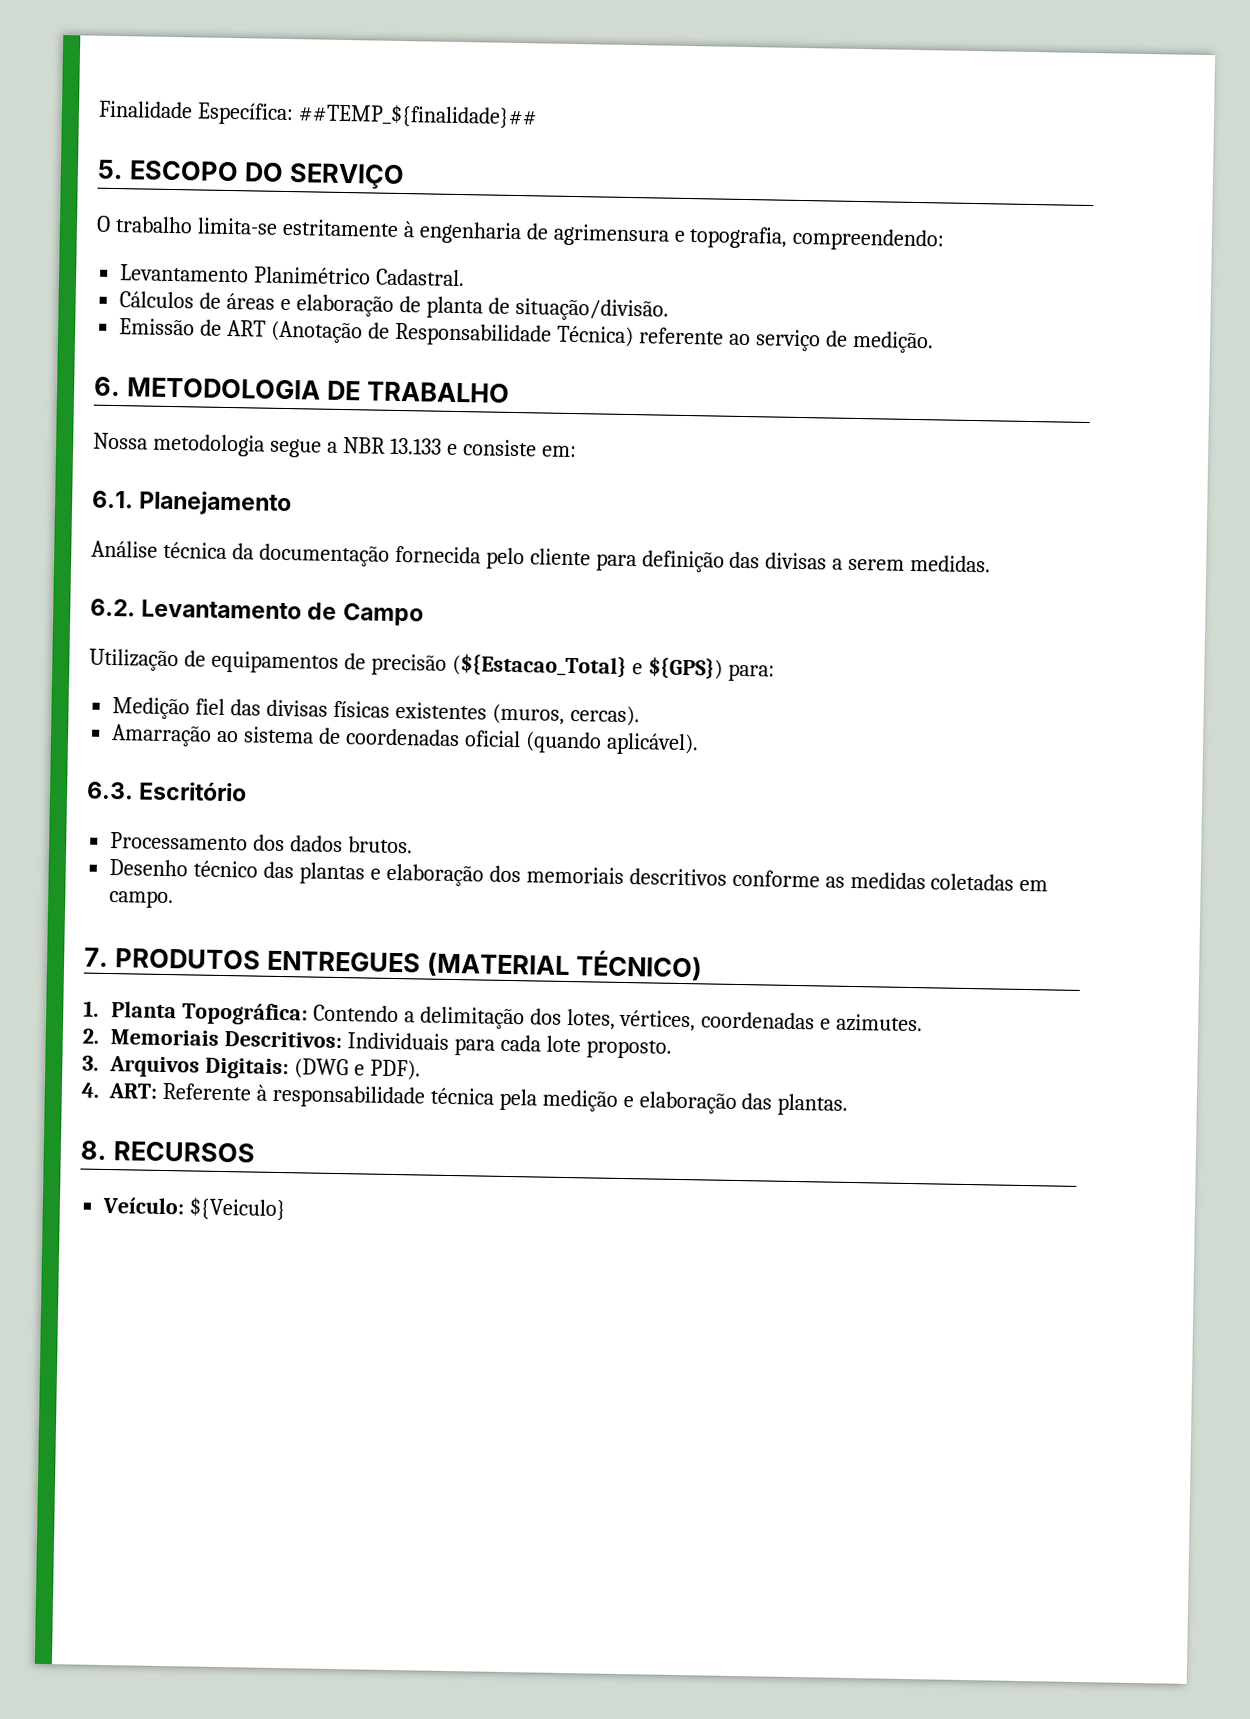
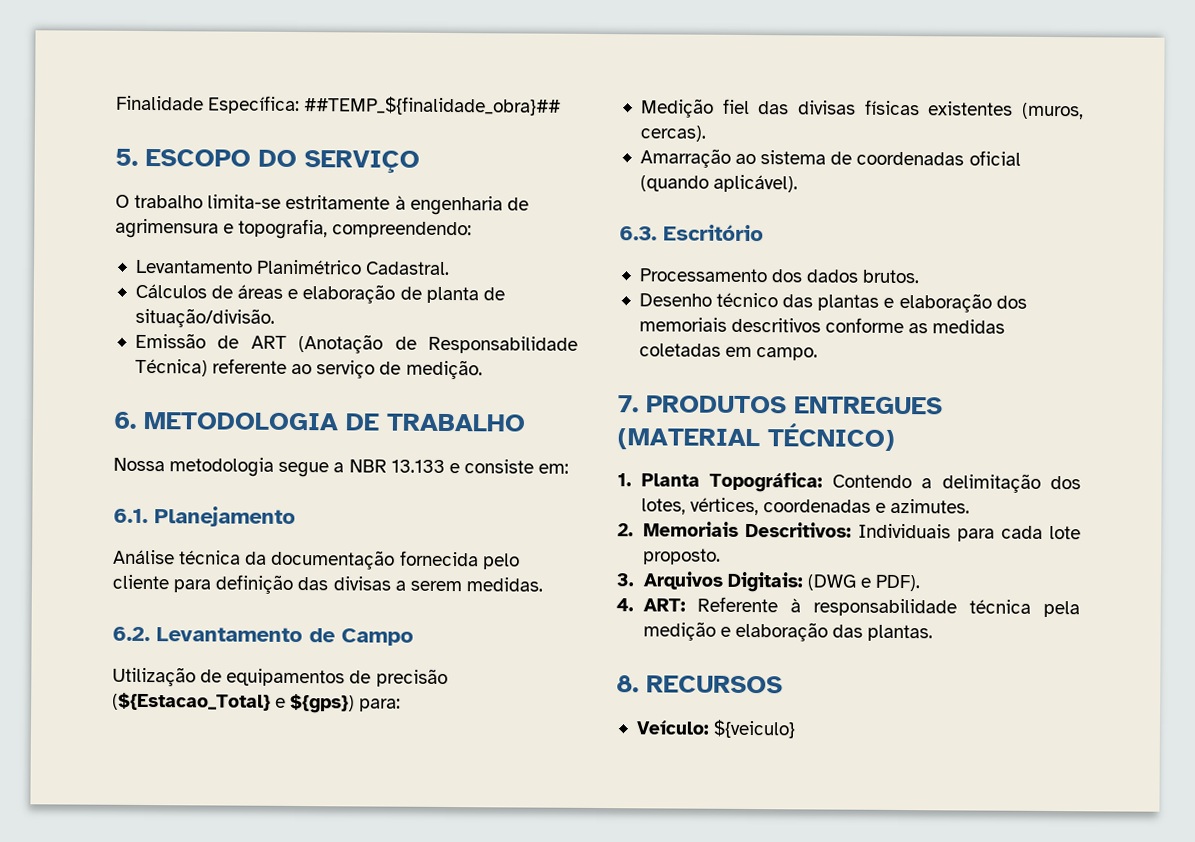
- Finalidade Específica: ##TEMP_${finalidade}##
+ Finalidade Específica: ##TEMP_${finalidade_obra}##
- Utilização de equipamentos de precisão (${Estacao_Total} e ${GPS}) para:
+ Utilização de equipamentos de precisão (${Estacao_Total} e ${gps}) para:
- Veículo: ${Veiculo}
+ Veículo: ${veiculo}

